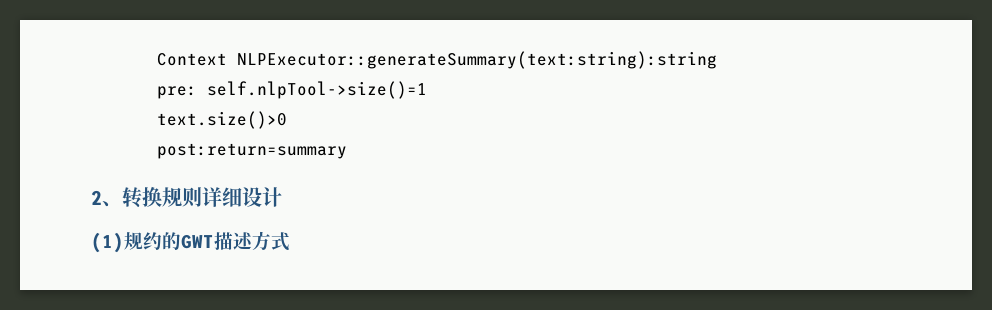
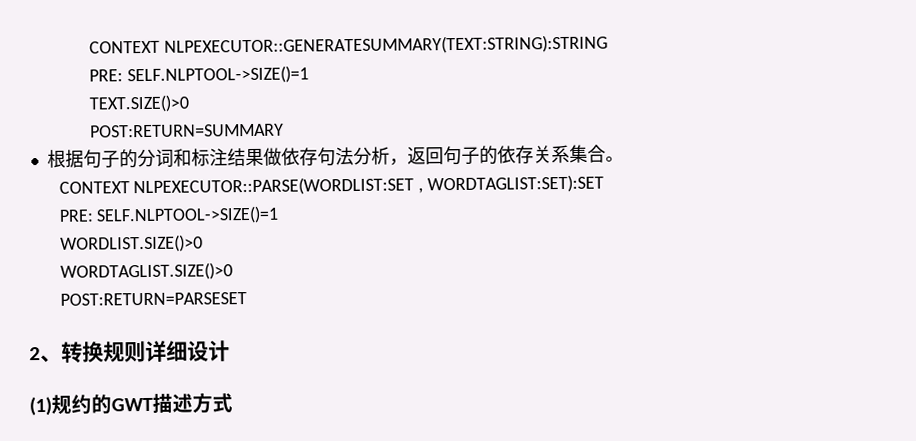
- Context NLPExecutor::generateSummary(text:string):string
- pre: self.nlpTool->size()=1
- text.size()>0
- post:return=summary
+ CONTEXT NLPEXECUTOR::GENERATESUMMARY(TEXT:STRING):STRING
+ PRE: SELF.NLPTOOL->SIZE()=1
+ TEXT.SIZE()>0
+ POST:RETURN=SUMMARY
+ 根据句子的分词和标注结果做依存句法分析，返回句子的依存关系集合。
+ CONTEXT NLPEXECUTOR::PARSE(WORDLIST:SET , WORDTAGLIST:SET):SET
+ PRE: SELF.NLPTOOL->SIZE()=1
+ WORDLIST.SIZE()>0
+ WORDTAGLIST.SIZE()>0
+ POST:RETURN=PARSESET

